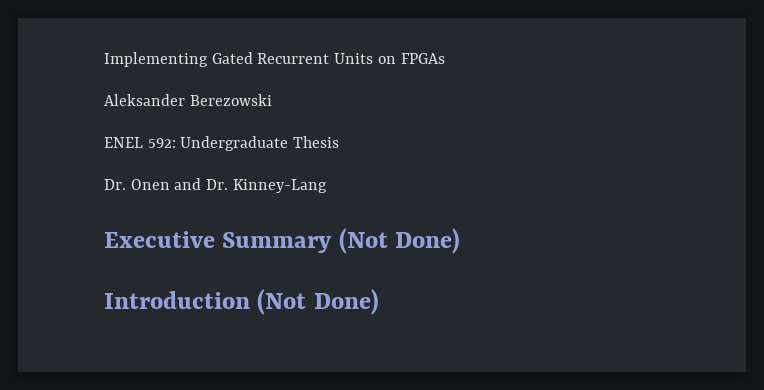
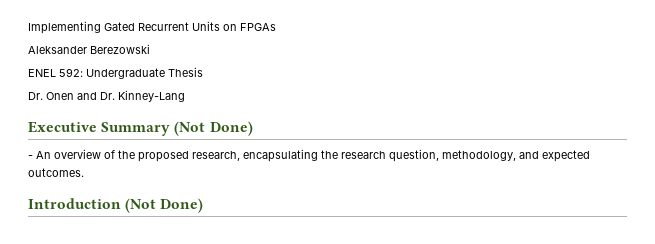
+ - An overview of the proposed research, encapsulating the research question, methodology, and expected outcomes.

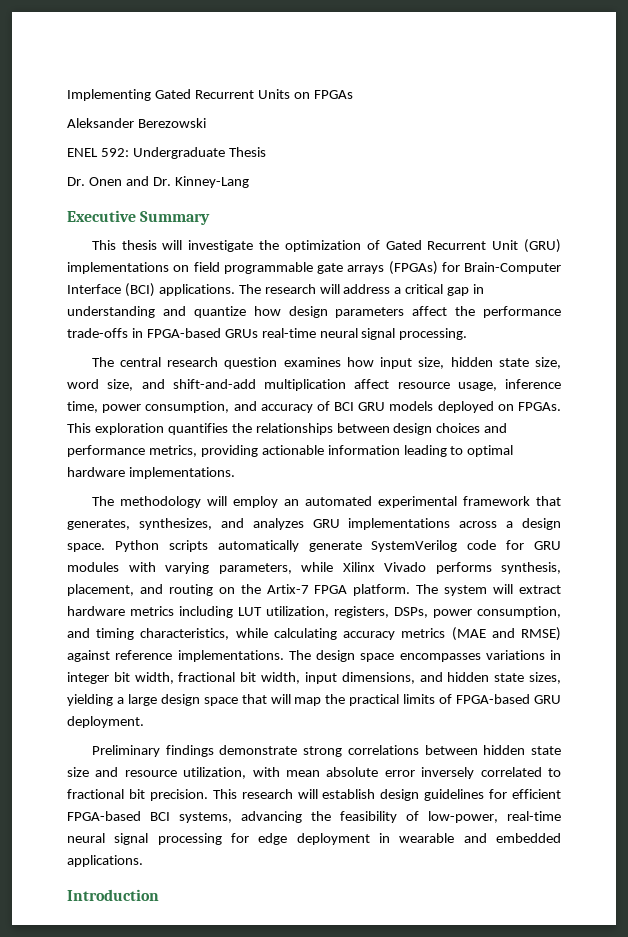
- Executive Summary (Not Done)
- - An overview of the proposed research, encapsulating the research question, methodology, and expected outcomes.
+ Executive Summary
+ This thesis will investigate the optimization of Gated Recurrent Unit (GRU) implementations on field programmable gate arrays (FPGAs) for Brain-Computer Interface (BCI) applications. The research will address a critical gap in understanding and quantize how design parameters affect the performance trade-offs in FPGA-based GRUs real-time neural signal processing.
+ The central research question examines how input size, hidden state size, word size, and shift-and-add multiplication affect resource usage, inference time, power consumption, and accuracy of BCI GRU models deployed on FPGAs. This exploration quantifies the relationships between design choices and performance metrics, providing actionable information leading to optimal hardware implementations.
+ The methodology will employ an automated experimental framework that generates, synthesizes, and analyzes GRU implementations across a design space. Python scripts automatically generate SystemVerilog code for GRU modules with varying parameters, while Xilinx Vivado performs synthesis, placement, and routing on the Artix-7 FPGA platform. The system will extract hardware metrics including LUT utilization, registers, DSPs, power consumption, and timing characteristics, while calculating accuracy metrics (MAE and RMSE) against reference implementations. The design space encompasses variations in integer bit width, fractional bit width, input dimensions, and hidden state sizes, yielding a large design space that will map the practical limits of FPGA-based GRU deployment.
+ Preliminary findings demonstrate strong correlations between hidden state size and resource utilization, with mean absolute error inversely correlated to fractional bit precision. This research will establish design guidelines for efficient FPGA-based BCI systems, advancing the feasibility of low-power, real-time neural signal processing for edge deployment in wearable and embedded applications.
- Introduction (Not Done)
+ Introduction

